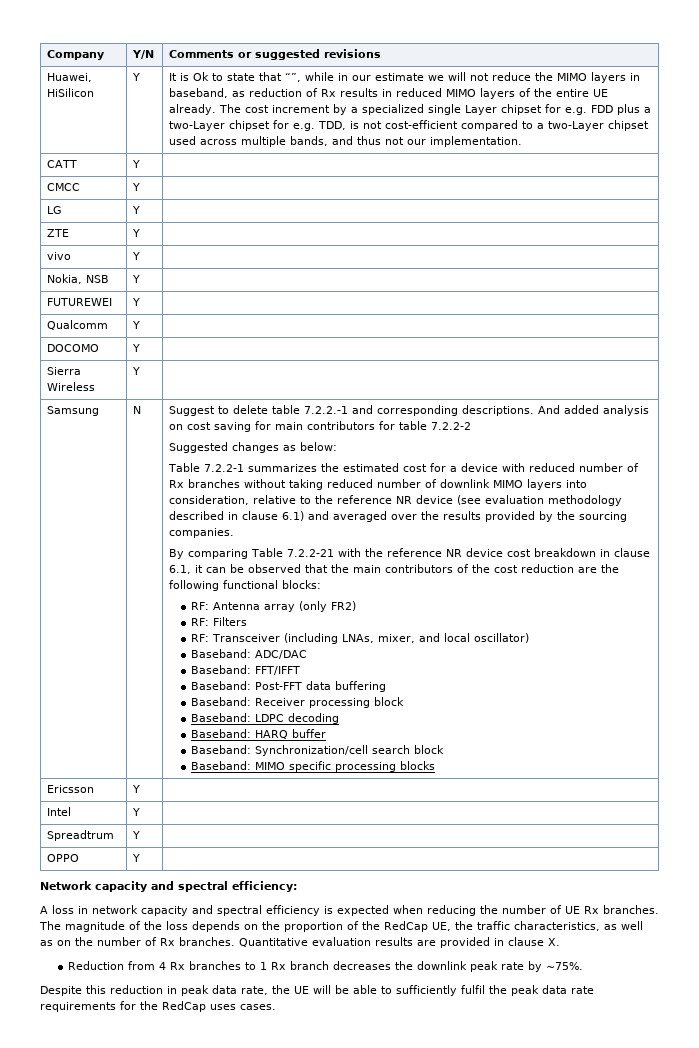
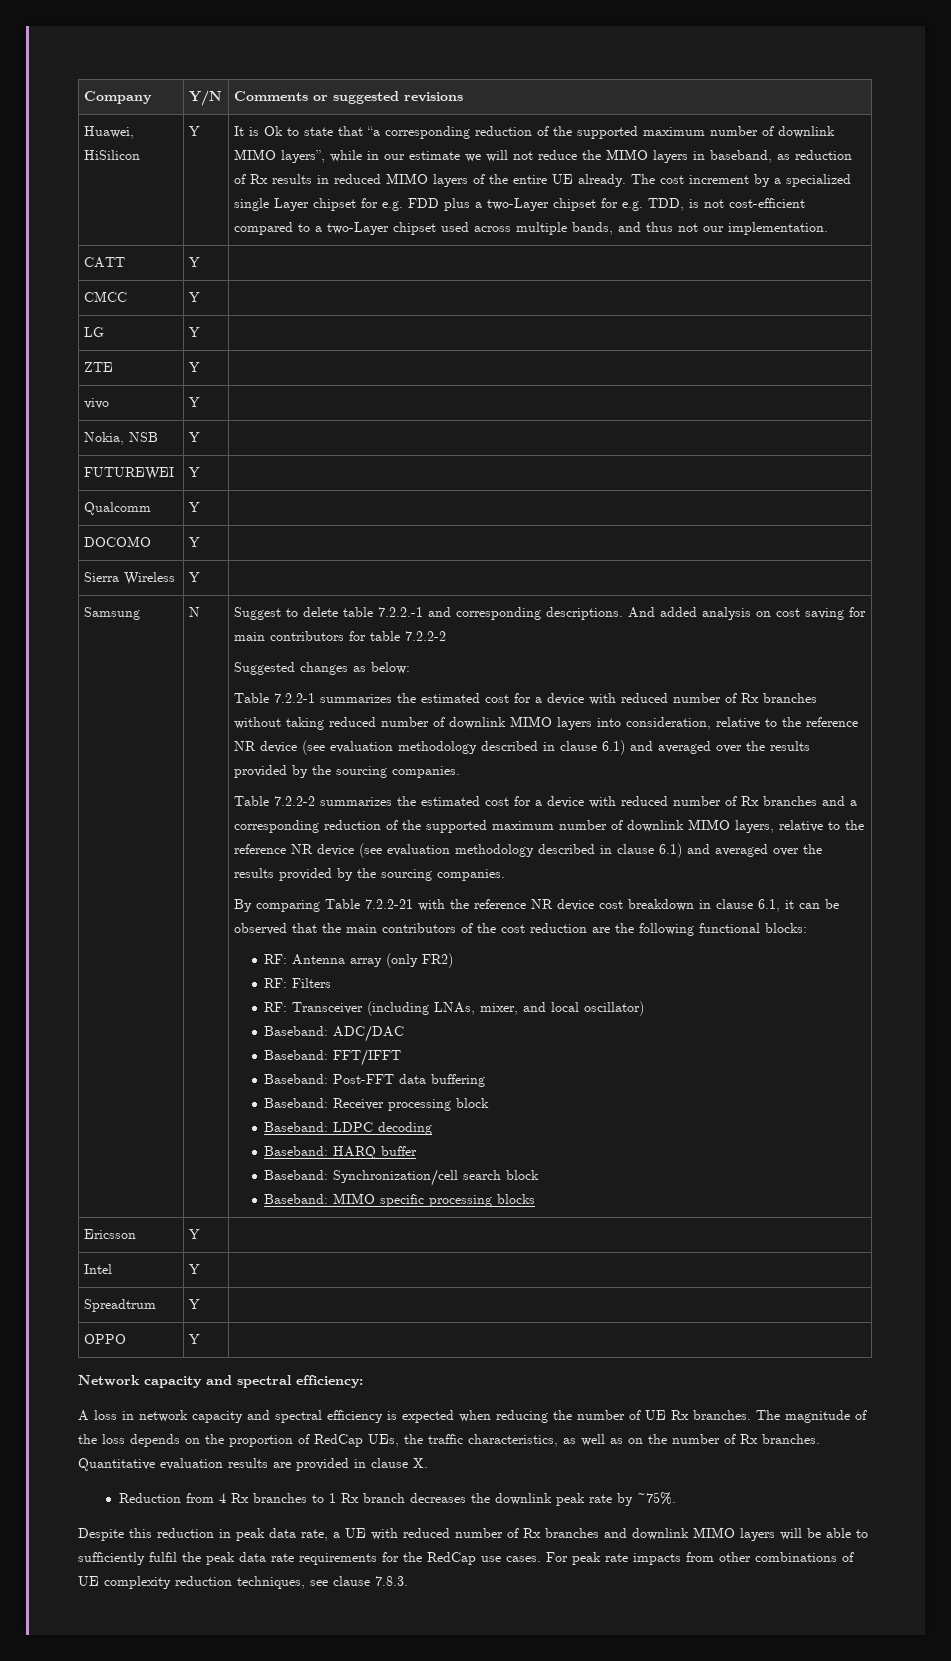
- It is Ok to state that “”, while in our estimate we will not reduce the MIMO layers in baseband, as reduction of Rx results in reduced MIMO layers of the entire UE already.
+ It is Ok to state that “a corresponding reduction of the supported maximum number of downlink MIMO layers”, while in our estimate we will not reduce the MIMO layers in baseband, as reduction of Rx results in reduced MIMO layers of the entire UE already.
+ Table 7.2.2-2 summarizes the estimated cost for a device with reduced number of Rx branches and a corresponding reduction of the supported maximum number of downlink MIMO layers, relative to the reference NR device (see evaluation methodology described in clause 6.1) and averaged over the results provided by the sourcing companies.
- The magnitude of the loss depends on the proportion of the RedCap UE, the traffic characteristics, as well as on the number of Rx branches.
+ The magnitude of the loss depends on the proportion of RedCap UEs, the traffic characteristics, as well as on the number of Rx branches.
- Despite this reduction in peak data rate, the UE will be able to sufficiently fulfil the peak data rate requirements for the RedCap uses cases.
+ Despite this reduction in peak data rate, a UE with reduced number of Rx branches and downlink MIMO layers will be able to sufficiently fulfil the peak data rate requirements for the RedCap use cases. For peak rate impacts from other combinations of UE complexity reduction techniques, see clause 7.8.3.

